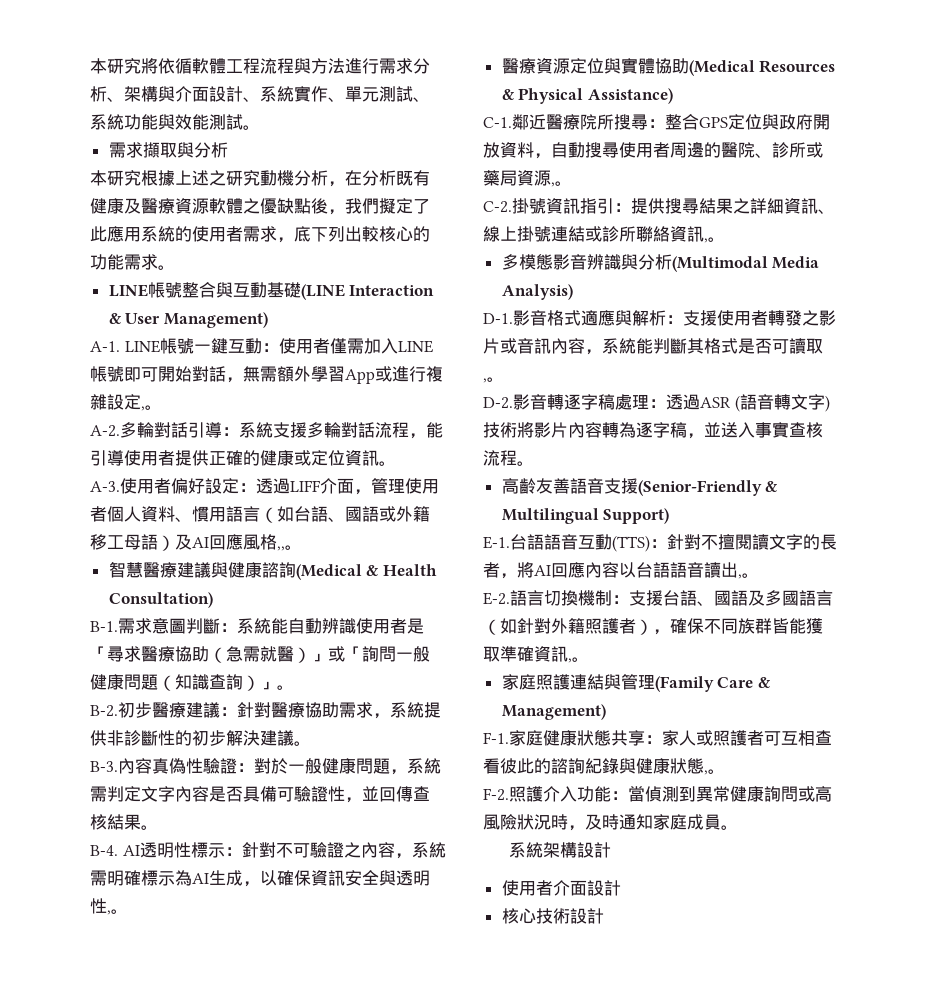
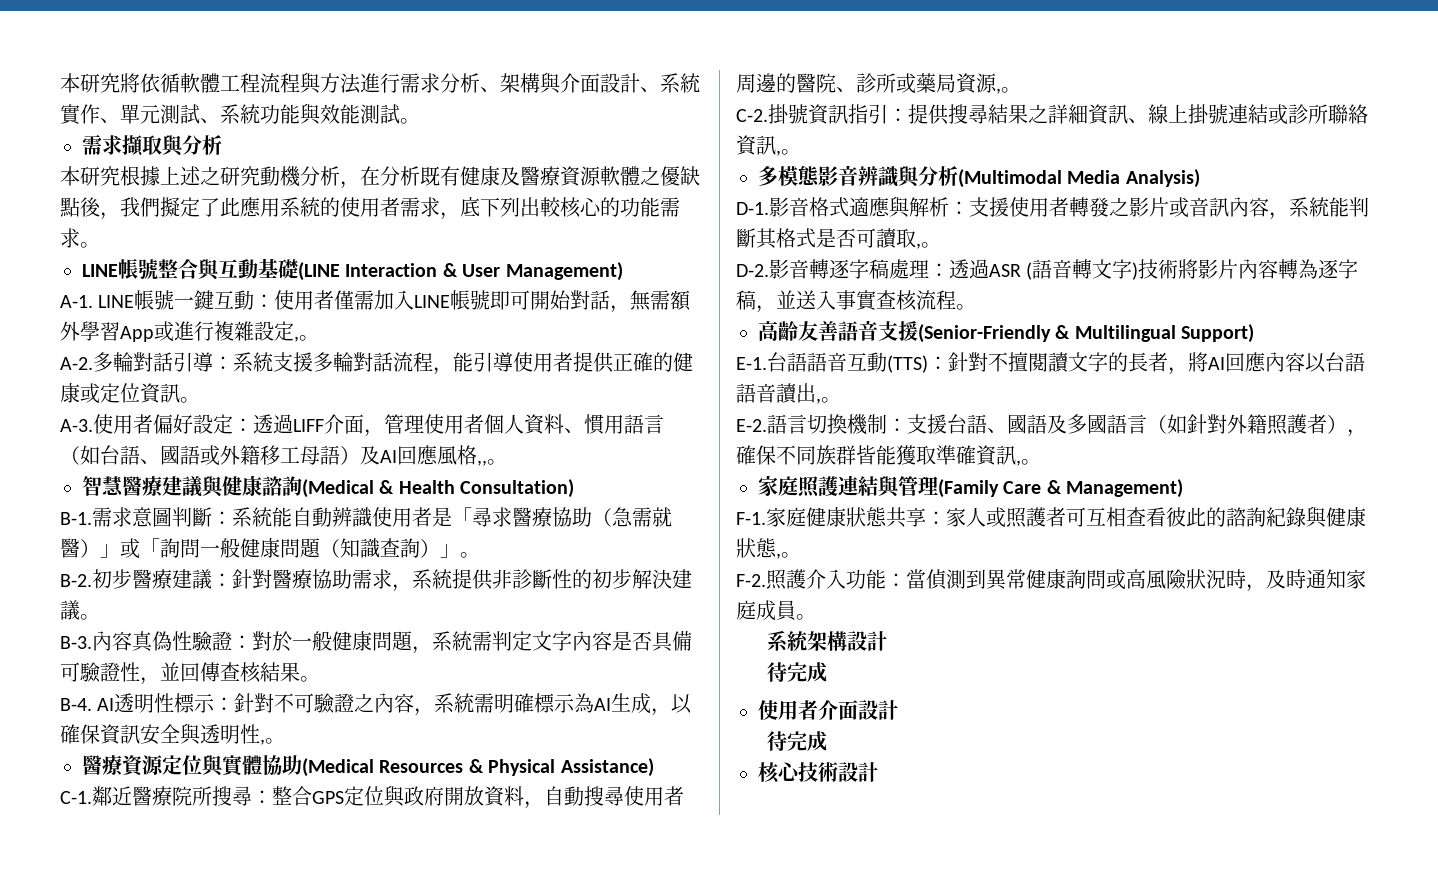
  系統架構設計
+ 待完成
  使用者介面設計
+ 待完成

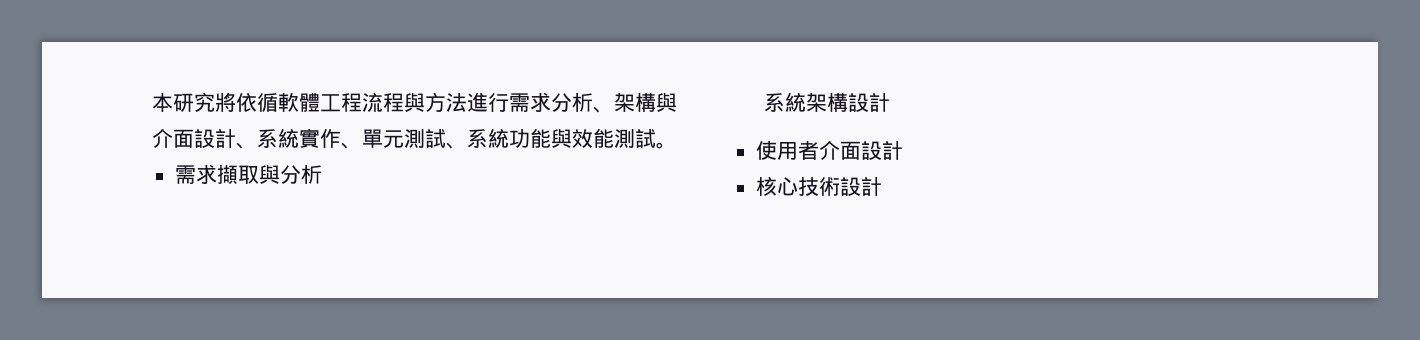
- 本研究根據上述之研究動機分析，在分析既有健康及醫療資源軟體之優缺點後，我們擬定了此應用系統的使用者需求，底下列出較核心的功能需求。
- LINE帳號整合與互動基礎(LINE Interaction & User Management)
- A-1. LINE帳號一鍵互動：使用者僅需加入LINE帳號即可開始對話，無需額外學習App或進行複雜設定,。
- A-2.多輪對話引導：系統支援多輪對話流程，能引導使用者提供正確的健康或定位資訊。
- A-3.使用者偏好設定：透過LIFF介面，管理使用者個人資料、慣用語言（如台語、國語或外籍移工母語）及AI回應風格,,。
- 智慧醫療建議與健康諮詢(Medical & Health Consultation)
- B-1.需求意圖判斷：系統能自動辨識使用者是「尋求醫療協助（急需就醫）」或「詢問一般健康問題（知識查詢）」。
- B-2.初步醫療建議：針對醫療協助需求，系統提供非診斷性的初步解決建議。
- B-3.內容真偽性驗證：對於一般健康問題，系統需判定文字內容是否具備可驗證性，並回傳查核結果。
- B-4. AI透明性標示：針對不可驗證之內容，系統需明確標示為AI生成，以確保資訊安全與透明性,。
- 醫療資源定位與實體協助(Medical Resources & Physical Assistance)
- C-1.鄰近醫療院所搜尋：整合GPS定位與政府開放資料，自動搜尋使用者周邊的醫院、診所或藥局資源,。
- C-2.掛號資訊指引：提供搜尋結果之詳細資訊、線上掛號連結或診所聯絡資訊,。
- 多模態影音辨識與分析(Multimodal Media Analysis)
- D-1.影音格式適應與解析：支援使用者轉發之影片或音訊內容，系統能判斷其格式是否可讀取,。
- D-2.影音轉逐字稿處理：透過ASR (語音轉文字)技術將影片內容轉為逐字稿，並送入事實查核流程。
- 高齡友善語音支援(Senior-Friendly & Multilingual Support)
- E-1.台語語音互動(TTS)：針對不擅閱讀文字的長者，將AI回應內容以台語語音讀出,。
- E-2.語言切換機制：支援台語、國語及多國語言（如針對外籍照護者），確保不同族群皆能獲取準確資訊,。
- 家庭照護連結與管理(Family Care & Management)
- F-1.家庭健康狀態共享：家人或照護者可互相查看彼此的諮詢紀錄與健康狀態,。
- F-2.照護介入功能：當偵測到異常健康詢問或高風險狀況時，及時通知家庭成員。
  系統架構設計
- 待完成
  使用者介面設計
- 待完成

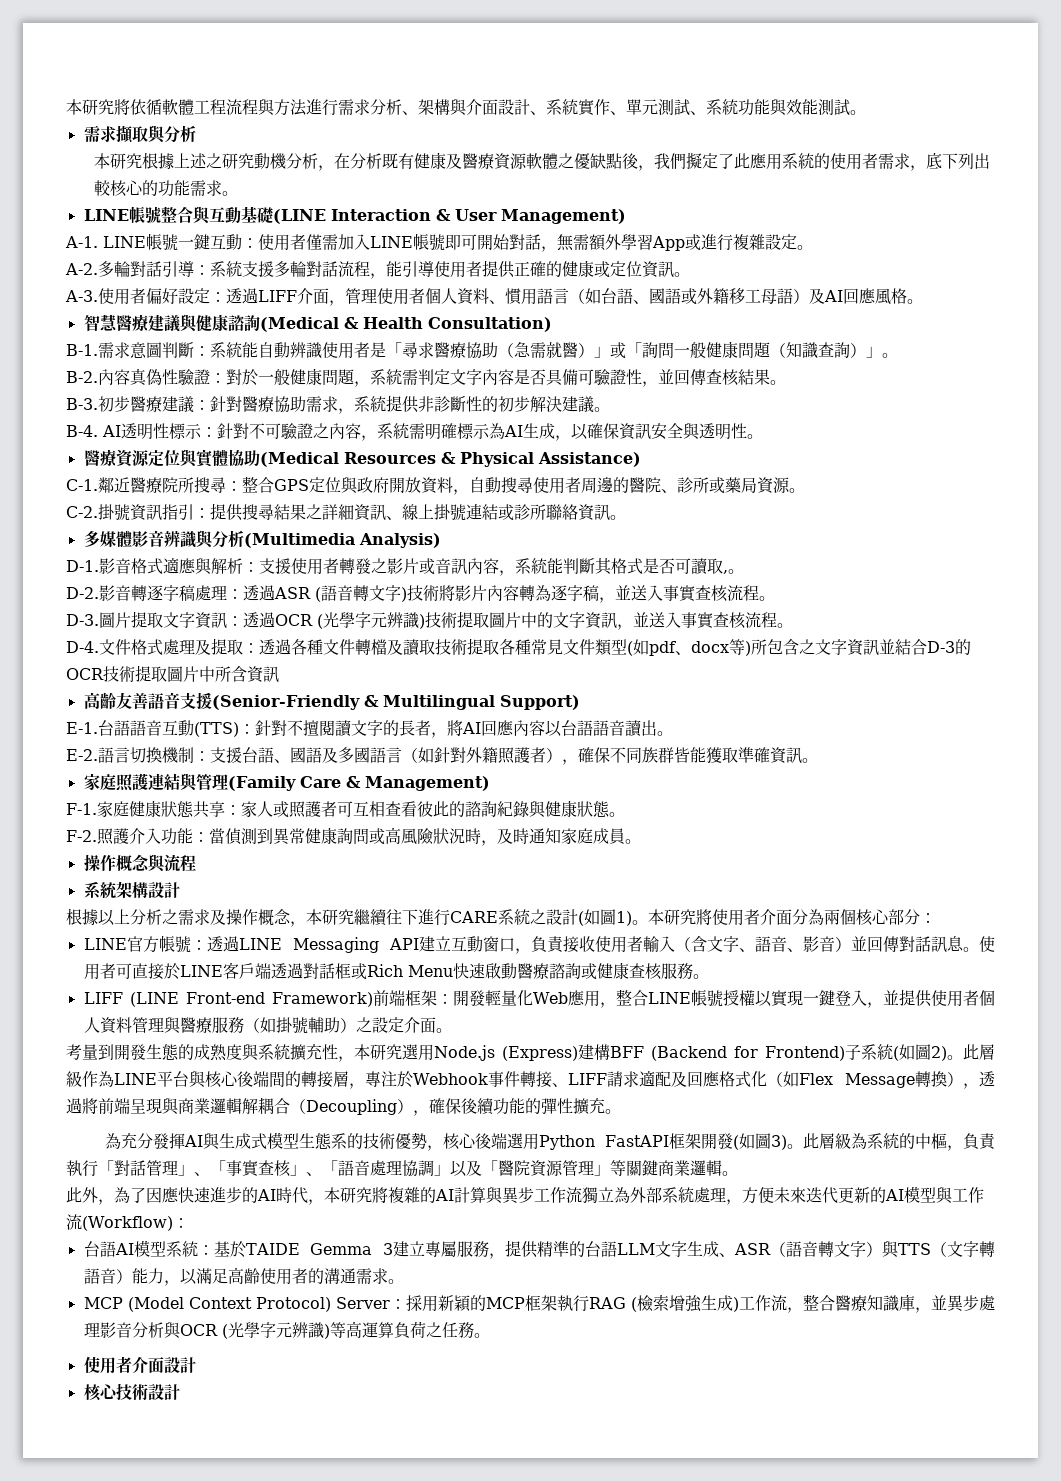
+ 本研究根據上述之研究動機分析，在分析既有健康及醫療資源軟體之優缺點後，我們擬定了此應用系統的使用者需求，底下列出較核心的功能需求。
+ LINE帳號整合與互動基礎(LINE Interaction & User Management)
+ A-1. LINE帳號一鍵互動：使用者僅需加入LINE帳號即可開始對話，無需額外學習App或進行複雜設定。
+ A-2.多輪對話引導：系統支援多輪對話流程，能引導使用者提供正確的健康或定位資訊。
+ A-3.使用者偏好設定：透過LIFF介面，管理使用者個人資料、慣用語言（如台語、國語或外籍移工母語）及AI回應風格。
+ 智慧醫療建議與健康諮詢(Medical & Health Consultation)
+ B-1.需求意圖判斷：系統能自動辨識使用者是「尋求醫療協助（急需就醫）」或「詢問一般健康問題（知識查詢）」。
+ B-2.內容真偽性驗證：對於一般健康問題，系統需判定文字內容是否具備可驗證性，並回傳查核結果。
+ B-3.初步醫療建議：針對醫療協助需求，系統提供非診斷性的初步解決建議。
+ B-4. AI透明性標示：針對不可驗證之內容，系統需明確標示為AI生成，以確保資訊安全與透明性。
+ 醫療資源定位與實體協助(Medical Resources & Physical Assistance)
+ C-1.鄰近醫療院所搜尋：整合GPS定位與政府開放資料，自動搜尋使用者周邊的醫院、診所或藥局資源。
+ C-2.掛號資訊指引：提供搜尋結果之詳細資訊、線上掛號連結或診所聯絡資訊。
+ 多媒體影音辨識與分析(Multimedia Analysis)
+ D-1.影音格式適應與解析：支援使用者轉發之影片或音訊內容，系統能判斷其格式是否可讀取,。
+ D-2.影音轉逐字稿處理：透過ASR (語音轉文字)技術將影片內容轉為逐字稿，並送入事實查核流程。
+ D-3.圖片提取文字資訊：透過OCR (光學字元辨識)技術提取圖片中的文字資訊，並送入事實查核流程。
+ D-4.文件格式處理及提取：透過各種文件轉檔及讀取技術提取各種常見文件類型(如pdf、docx等)所包含之文字資訊並結合D-3的OCR技術提取圖片中所含資訊
+ 高齡友善語音支援(Senior-Friendly & Multilingual Support)
+ E-1.台語語音互動(TTS)：針對不擅閱讀文字的長者，將AI回應內容以台語語音讀出。
+ E-2.語言切換機制：支援台語、國語及多國語言（如針對外籍照護者），確保不同族群皆能獲取準確資訊。
+ 家庭照護連結與管理(Family Care & Management)
+ F-1.家庭健康狀態共享：家人或照護者可互相查看彼此的諮詢紀錄與健康狀態。
+ F-2.照護介入功能：當偵測到異常健康詢問或高風險狀況時，及時通知家庭成員。
+ 操作概念與流程
  系統架構設計
+ 根據以上分析之需求及操作概念，本研究繼續往下進行CARE系統之設計(如圖1)。本研究將使用者介面分為兩個核心部分：
+ LINE官方帳號：透過LINE Messaging API建立互動窗口，負責接收使用者輸入（含文字、語音、影音）並回傳對話訊息。使用者可直接於LINE客戶端透過對話框或Rich Menu快速啟動醫療諮詢或健康查核服務。
+ LIFF (LINE Front-end Framework)前端框架：開發輕量化Web應用，整合LINE帳號授權以實現一鍵登入，並提供使用者個人資料管理與醫療服務（如掛號輔助）之設定介面。
+ 考量到開發生態的成熟度與系統擴充性，本研究選用Node.js (Express)建構BFF (Backend for Frontend)子系統(如圖2)。此層級作為LINE平台與核心後端間的轉接層，專注於Webhook事件轉接、LIFF請求適配及回應格式化（如Flex Message轉換），透過將前端呈現與商業邏輯解耦合（Decoupling），確保後續功能的彈性擴充。
+ 為充分發揮AI與生成式模型生態系的技術優勢，核心後端選用Python FastAPI框架開發(如圖3)。此層級為系統的中樞，負責執行「對話管理」、「事實查核」、「語音處理協調」以及「醫院資源管理」等關鍵商業邏輯。
+ 此外，為了因應快速進步的AI時代，本研究將複雜的AI計算與異步工作流獨立為外部系統處理，方便未來迭代更新的AI模型與工作流(Workflow)：
+ 台語AI模型系統：基於TAIDE Gemma 3建立專屬服務，提供精準的台語LLM文字生成、ASR（語音轉文字）與TTS（文字轉語音）能力，以滿足高齡使用者的溝通需求。
+ MCP (Model Context Protocol) Server：採用新穎的MCP框架執行RAG (檢索增強生成)工作流，整合醫療知識庫，並異步處理影音分析與OCR (光學字元辨識)等高運算負荷之任務。

